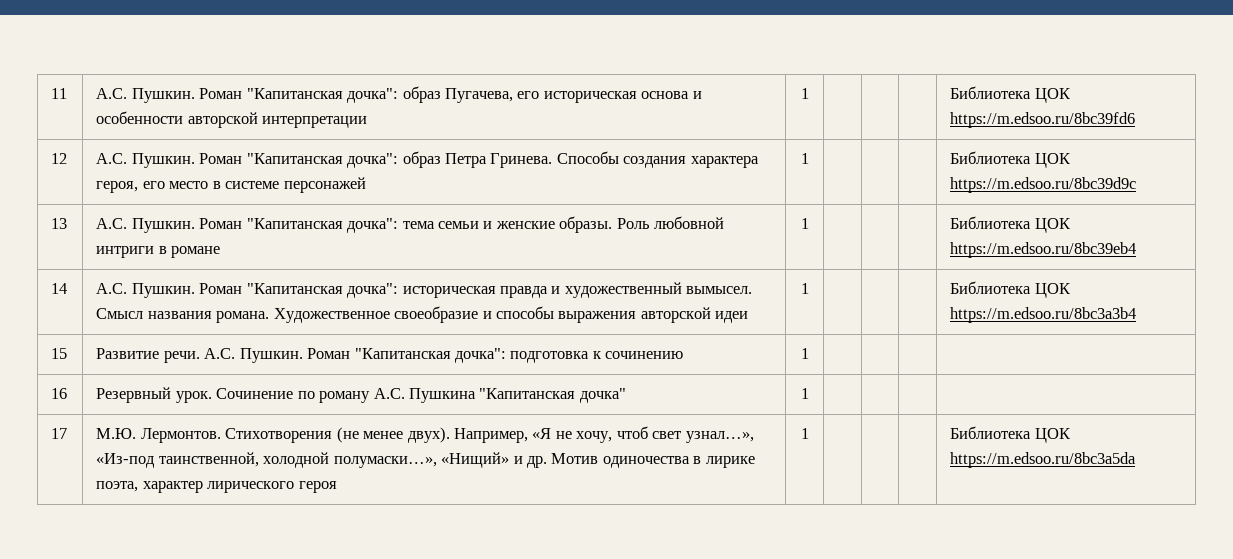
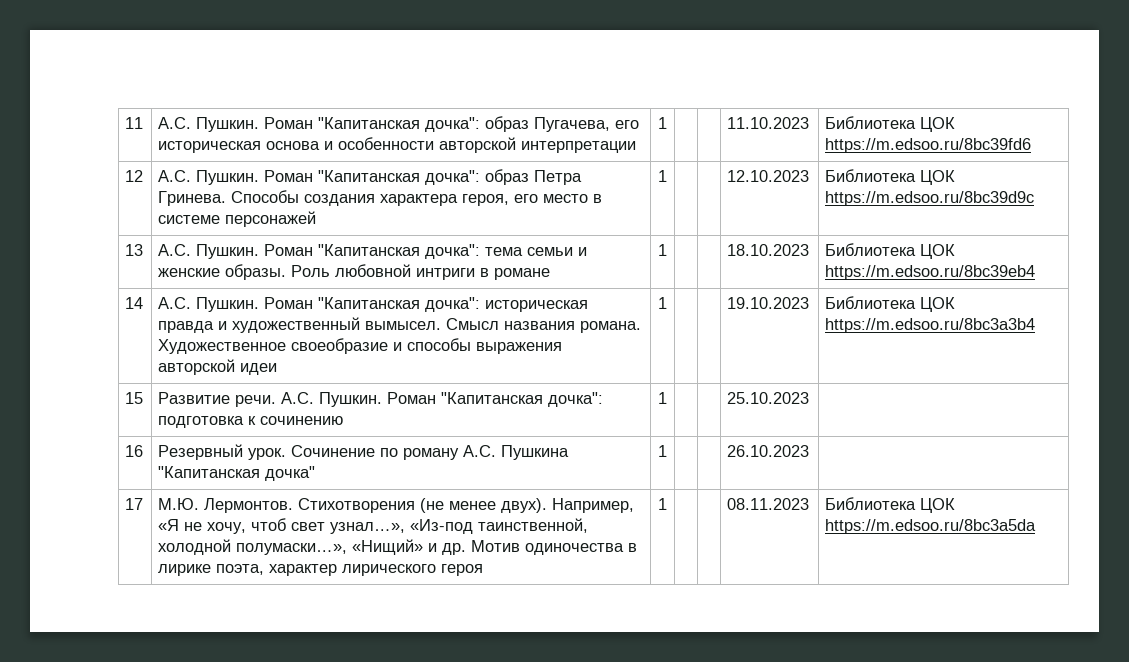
- 11 | А.С. Пушкин. Роман "Капитанская дочка": образ Пугачева, его историческая основа и особенности авторской интерпретации | 1 | | | | Библиотека ЦОК https://m.edsoo.ru/8bc39fd6
+ 11 | А.С. Пушкин. Роман "Капитанская дочка": образ Пугачева, его историческая основа и особенности авторской интерпретации | 1 | | | 11.10.2023 | Библиотека ЦОК https://m.edsoo.ru/8bc39fd6
- 12 | А.С. Пушкин. Роман "Капитанская дочка": образ Петра Гринева. Способы создания характера героя, его место в системе персонажей | 1 | | | | Библиотека ЦОК https://m.edsoo.ru/8bc39d9c
+ 12 | А.С. Пушкин. Роман "Капитанская дочка": образ Петра Гринева. Способы создания характера героя, его место в системе персонажей | 1 | | | 12.10.2023 | Библиотека ЦОК https://m.edsoo.ru/8bc39d9c
- 13 | А.С. Пушкин. Роман "Капитанская дочка": тема семьи и женские образы. Роль любовной интриги в романе | 1 | | | | Библиотека ЦОК https://m.edsoo.ru/8bc39eb4
+ 13 | А.С. Пушкин. Роман "Капитанская дочка": тема семьи и женские образы. Роль любовной интриги в романе | 1 | | | 18.10.2023 | Библиотека ЦОК https://m.edsoo.ru/8bc39eb4
- 14 | А.С. Пушкин. Роман "Капитанская дочка": историческая правда и художественный вымысел. Смысл названия романа. Художественное своеобразие и способы выражения авторской идеи | 1 | | | | Библиотека ЦОК https://m.edsoo.ru/8bc3a3b4
+ 14 | А.С. Пушкин. Роман "Капитанская дочка": историческая правда и художественный вымысел. Смысл названия романа. Художественное своеобразие и способы выражения авторской идеи | 1 | | | 19.10.2023 | Библиотека ЦОК https://m.edsoo.ru/8bc3a3b4
- 15 | Развитие речи. А.С. Пушкин. Роман "Капитанская дочка": подготовка к сочинению | 1 | | | |
+ 15 | Развитие речи. А.С. Пушкин. Роман "Капитанская дочка": подготовка к сочинению | 1 | | | 25.10.2023 |
- 16 | Резервный урок. Сочинение по роману А.С. Пушкина "Капитанская дочка" | 1 | | | |
+ 16 | Резервный урок. Сочинение по роману А.С. Пушкина "Капитанская дочка" | 1 | | | 26.10.2023 |
- 17 | М.Ю. Лермонтов. Стихотворения (не менее двух). Например, «Я не хочу, чтоб свет узнал…», «Из-под таинственной, холодной полумаски…», «Нищий» и др. Мотив одиночества в лирике поэта, характер лирического героя | 1 | | | | Библиотека ЦОК https://m.edsoo.ru/8bc3a5da
+ 17 | М.Ю. Лермонтов. Стихотворения (не менее двух). Например, «Я не хочу, чтоб свет узнал…», «Из-под таинственной, холодной полумаски…», «Нищий» и др. Мотив одиночества в лирике поэта, характер лирического героя | 1 | | | 08.11.2023 | Библиотека ЦОК https://m.edsoo.ru/8bc3a5da

